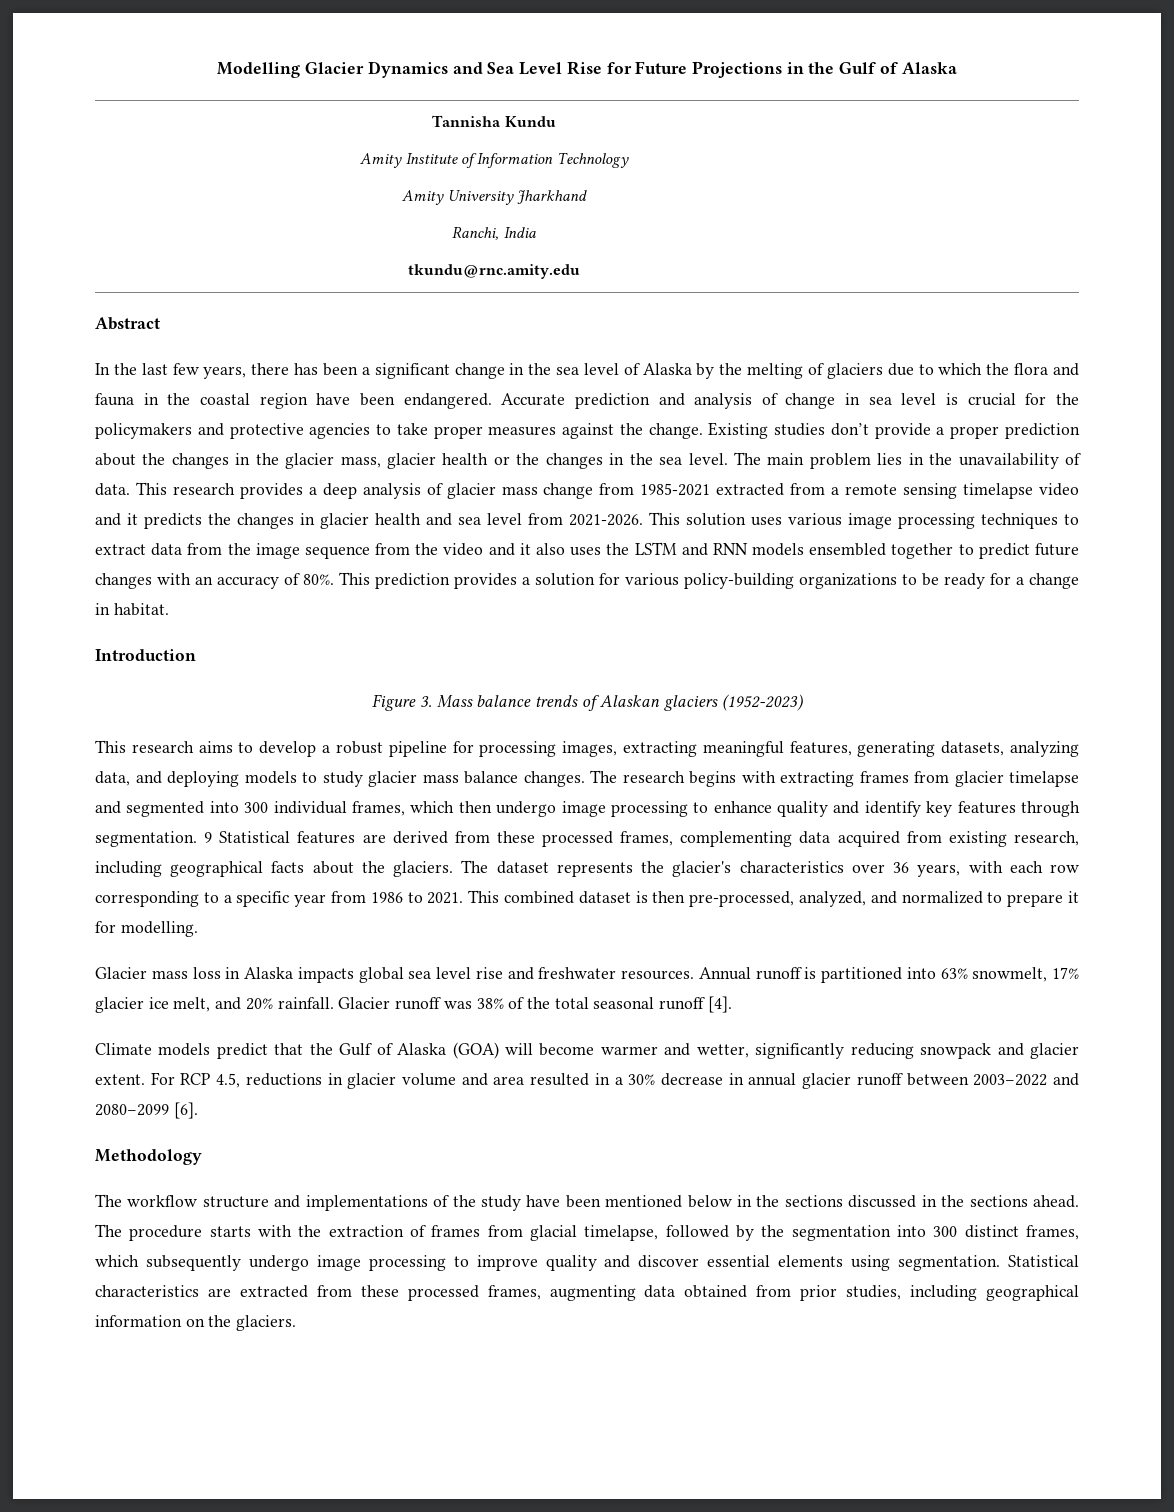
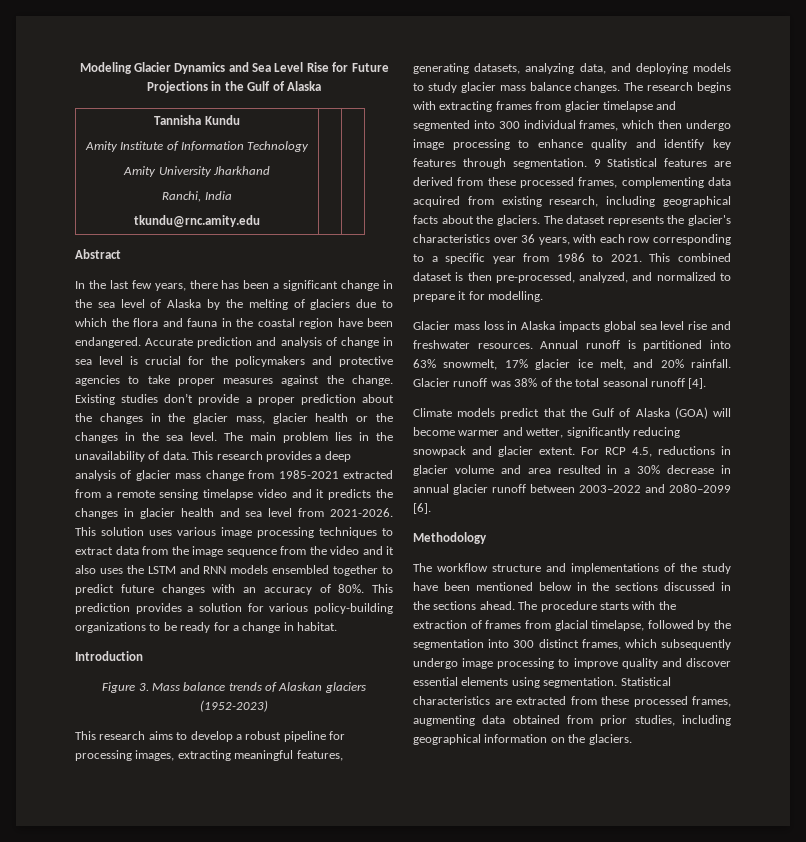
- Modelling Glacier Dynamics and Sea Level Rise for Future Projections in the Gulf of Alaska
+ Modeling Glacier Dynamics and Sea Level Rise for Future Projections in the Gulf of Alaska

